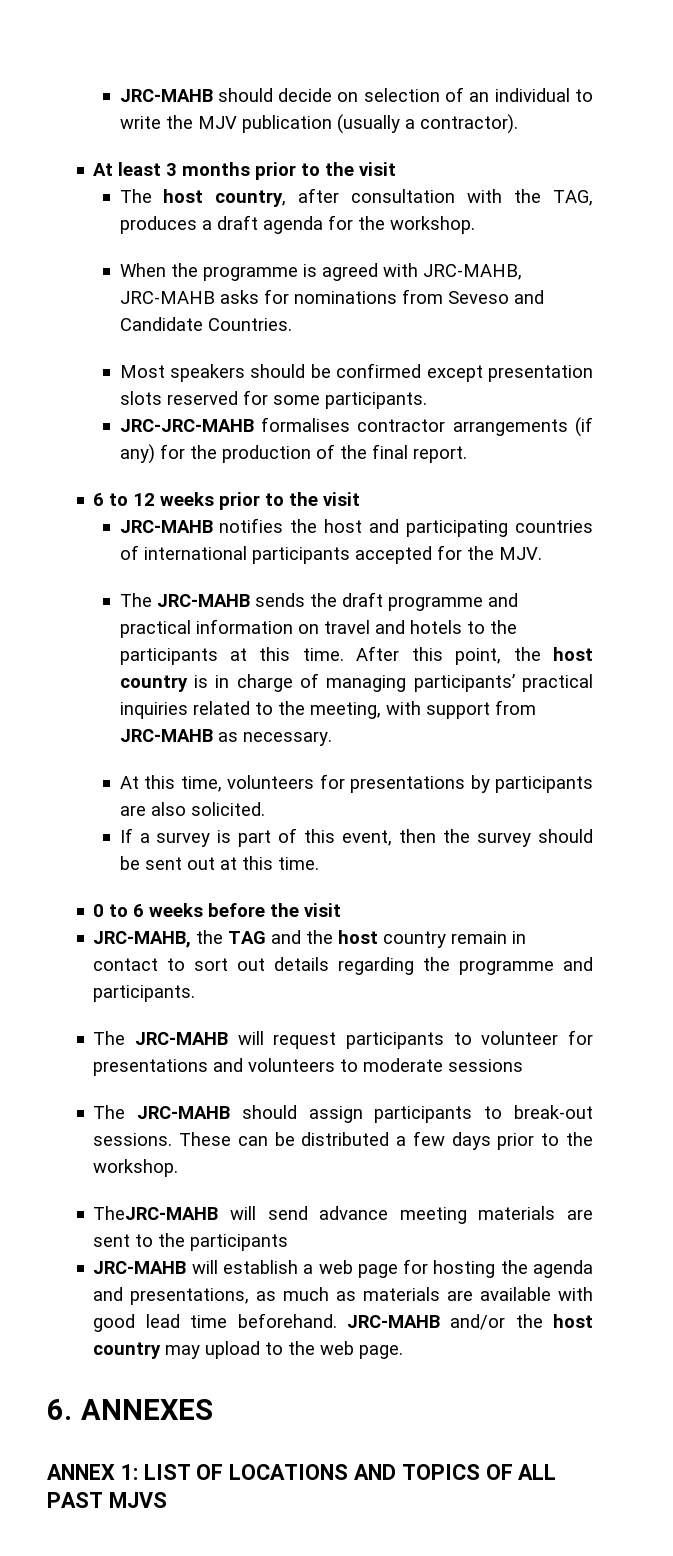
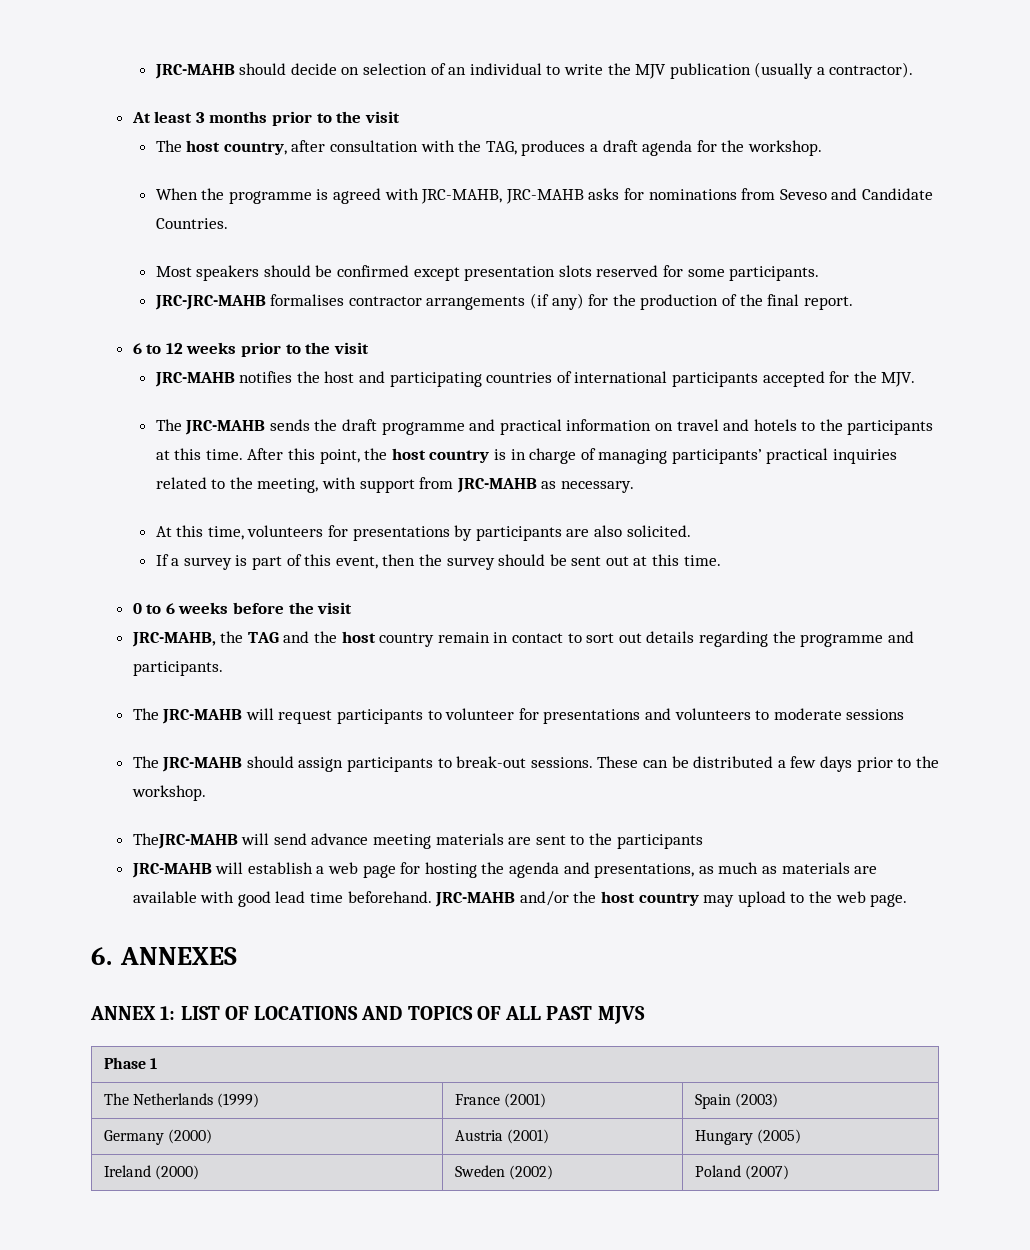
+ Phase 1
+ The Netherlands (1999) | France (2001) | Spain (2003)
+ Germany (2000) | Austria (2001) | Hungary (2005)
+ Ireland (2000) | Sweden (2002) | Poland (2007)

